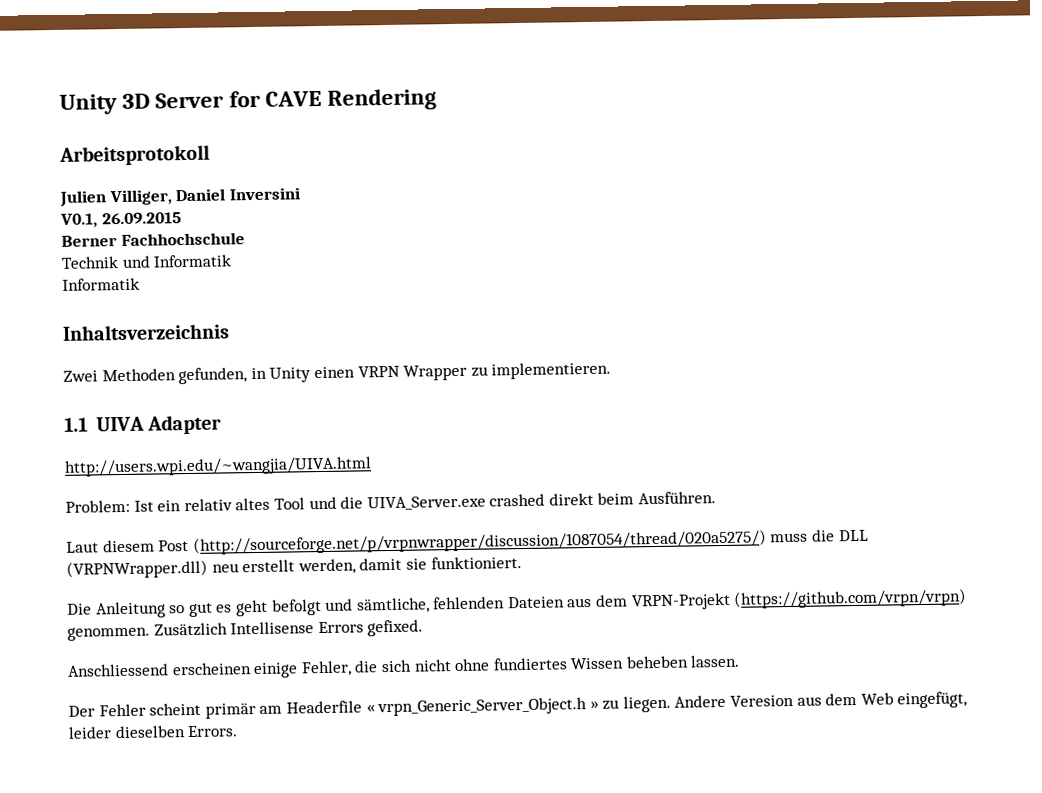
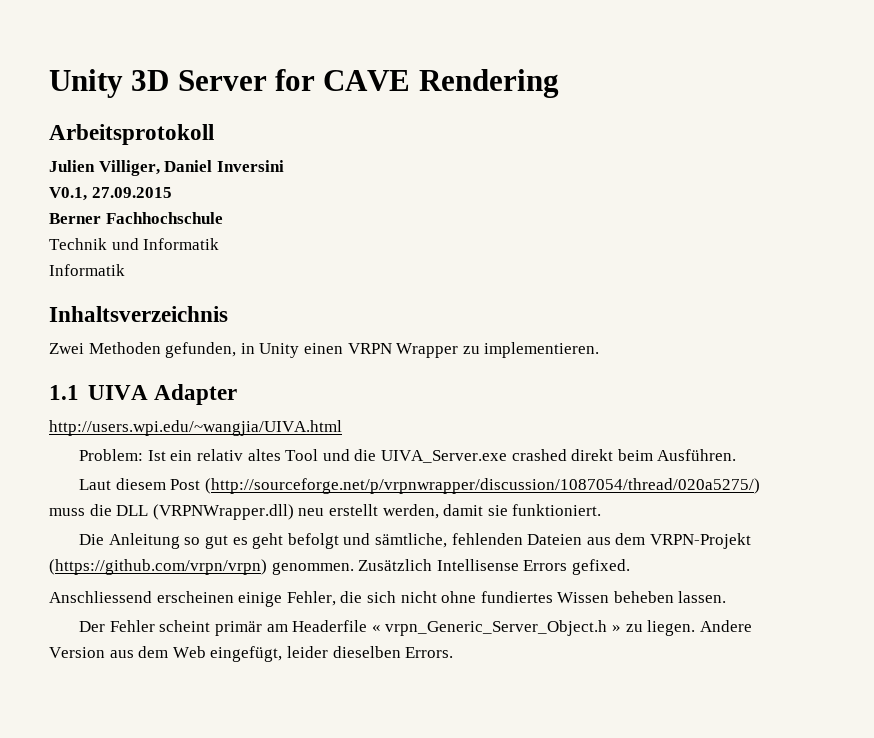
- V0.1, 26.09.2015
+ V0.1, 27.09.2015
- Andere Veresion aus dem Web eingefügt, leider dieselben Errors.
+ Andere Version aus dem Web eingefügt, leider dieselben Errors.

